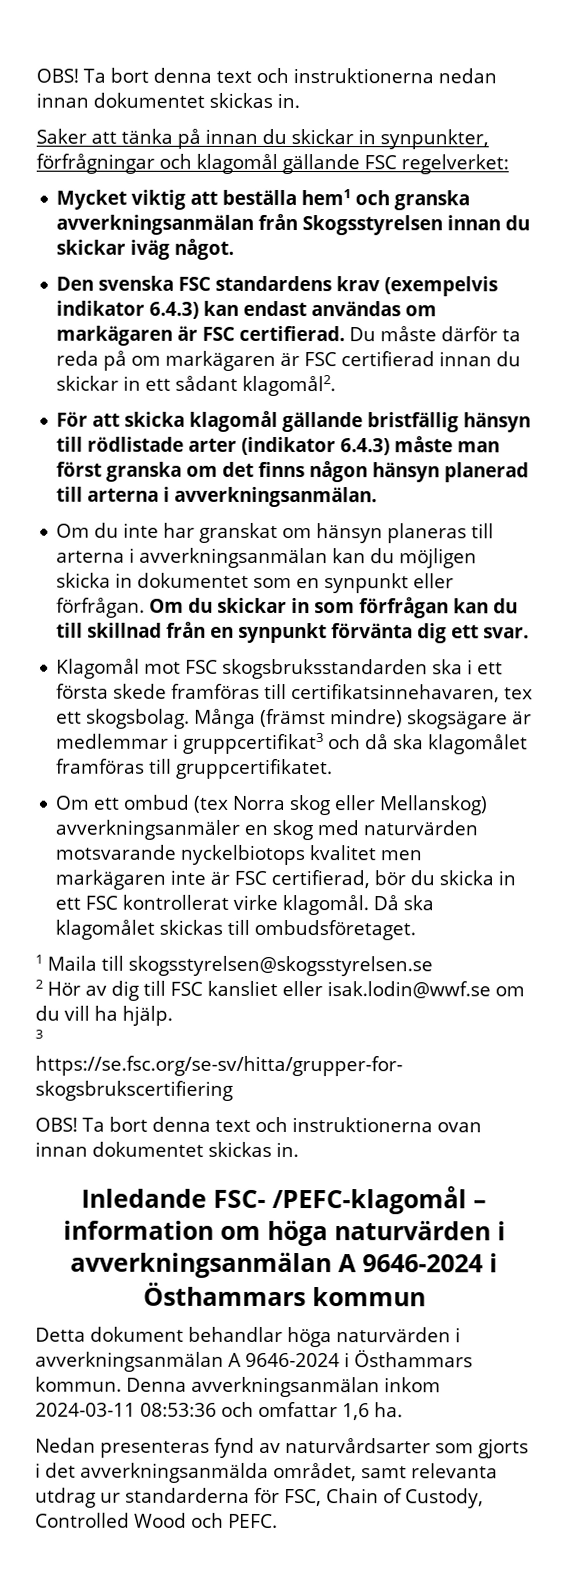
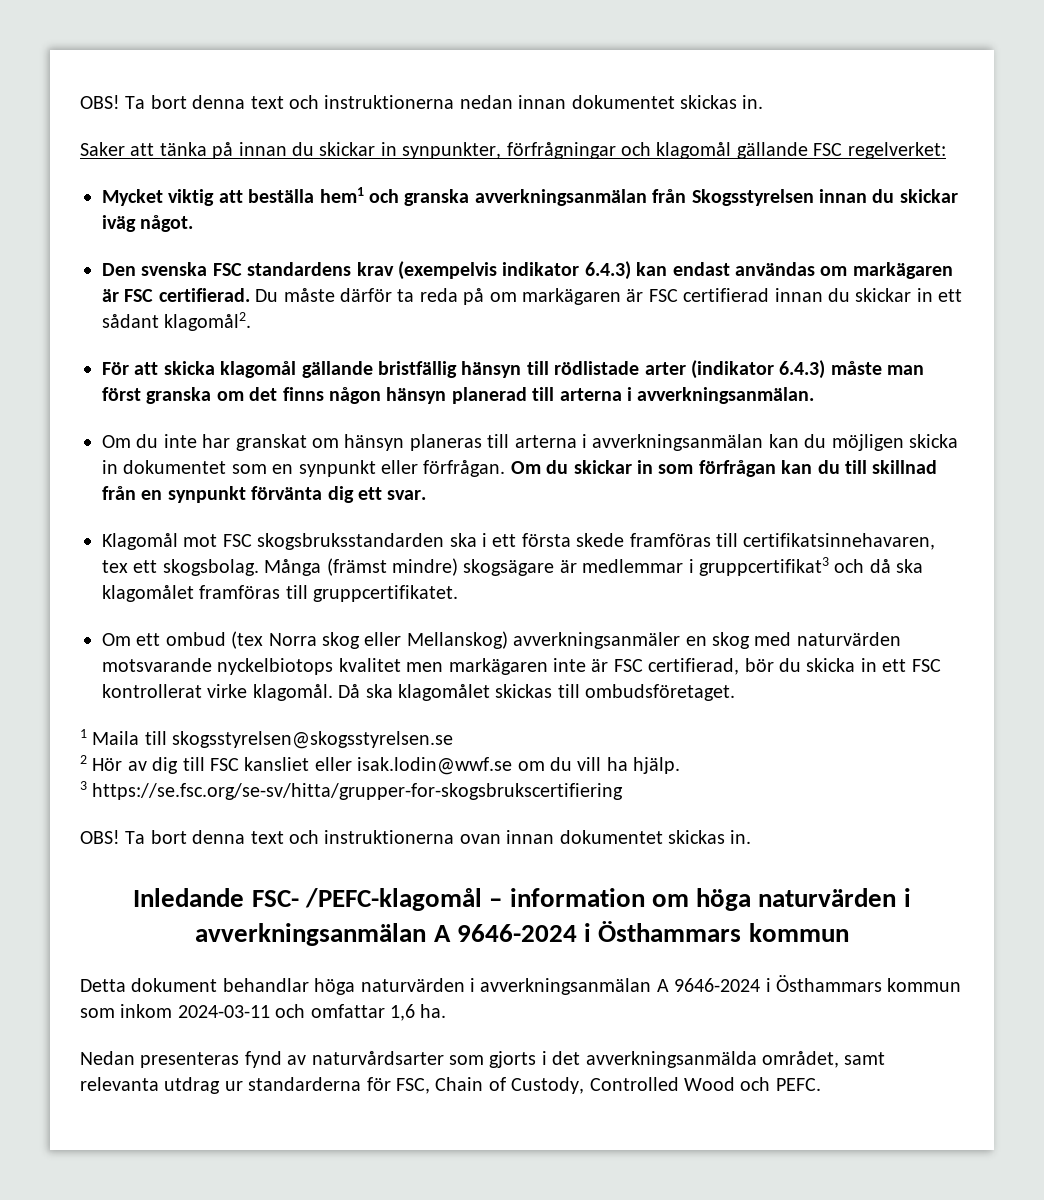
- Detta dokument behandlar höga naturvärden i avverkningsanmälan A 9646-2024 i Östhammars kommun. Denna avverkningsanmälan inkom 2024-03-11 08:53:36 och omfattar 1,6 ha.
+ Detta dokument behandlar höga naturvärden i avverkningsanmälan A 9646-2024 i Östhammars kommun som inkom 2024-03-11 och omfattar 1,6 ha.

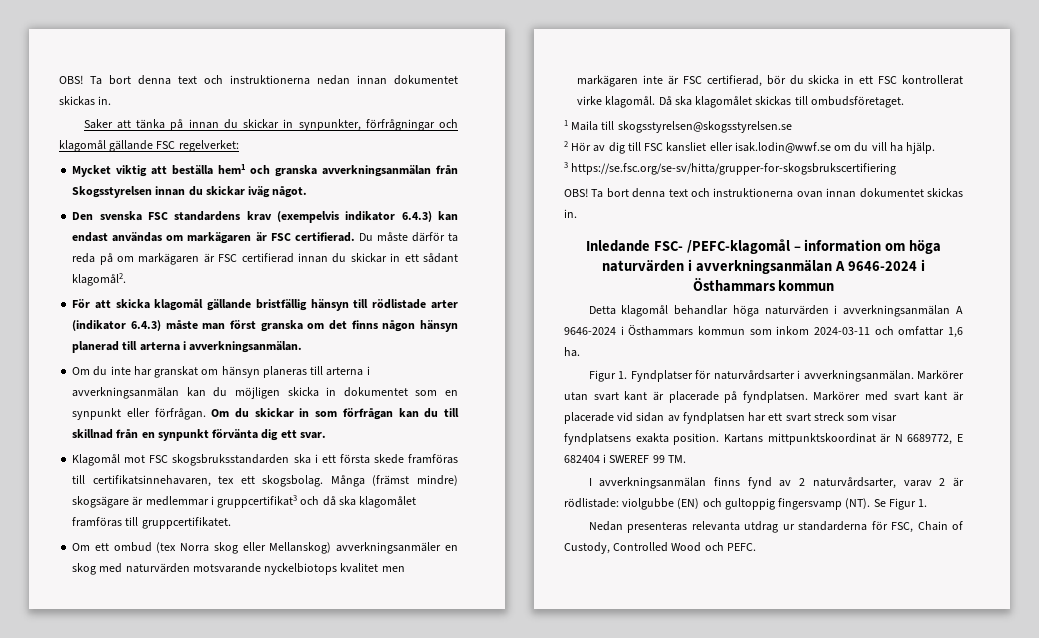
- Detta dokument behandlar höga naturvärden i avverkningsanmälan A 9646-2024 i Östhammars kommun som inkom 2024-03-11 och omfattar 1,6 ha.
+ Detta klagomål behandlar höga naturvärden i avverkningsanmälan A 9646-2024 i Östhammars kommun som inkom 2024-03-11 och omfattar 1,6 ha.
- Nedan presenteras fynd av naturvårdsarter som gjorts i det avverkningsanmälda området, samt relevanta utdrag ur standarderna för FSC, Chain of Custody, Controlled Wood och PEFC.
+ Figur 1. Fyndplatser för naturvårdsarter i avverkningsanmälan. Markörer utan svart kant är placerade på fyndplatsen. Markörer med svart kant är placerade vid sidan av fyndplatsen har ett svart streck som visar fyndplatsens exakta position. Kartans mittpunktskoordinat är N 6689772, E 682404 i SWEREF 99 TM.
+ I avverkningsanmälan finns fynd av 2 naturvårdsarter, varav 2 är rödlistade: violgubbe (EN) och gultoppig fingersvamp (NT). Se Figur 1.
+ Nedan presenteras relevanta utdrag ur standarderna för FSC, Chain of Custody, Controlled Wood och PEFC.

